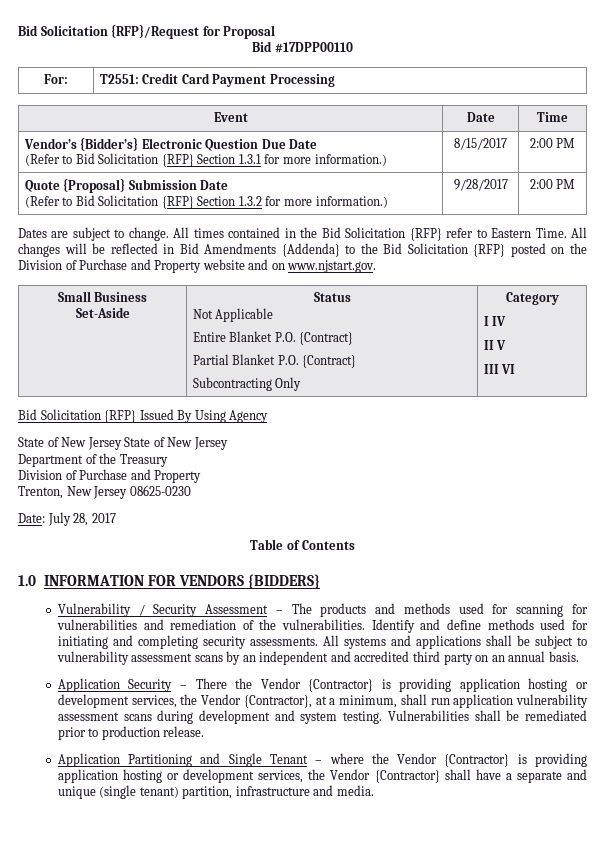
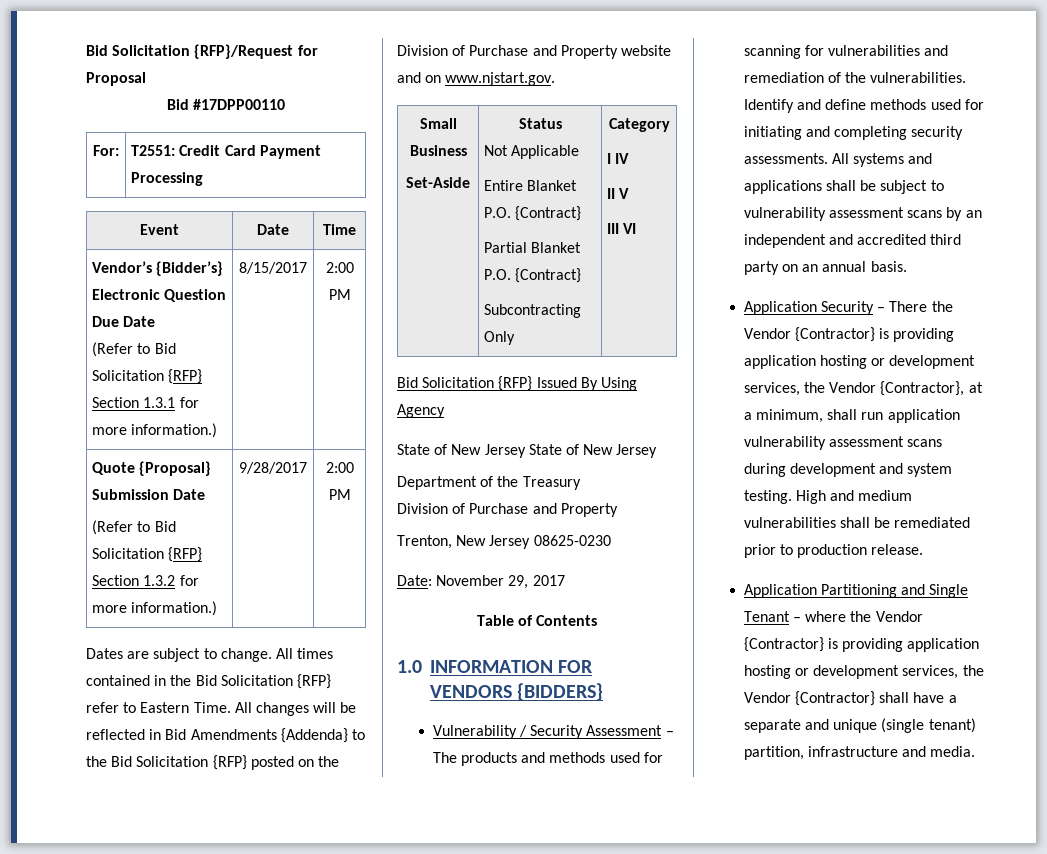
- Date: July 28, 2017
+ Date: November 29, 2017
- Vulnerabilities shall be remediated prior to production release.
+ High and medium vulnerabilities shall be remediated prior to production release.

